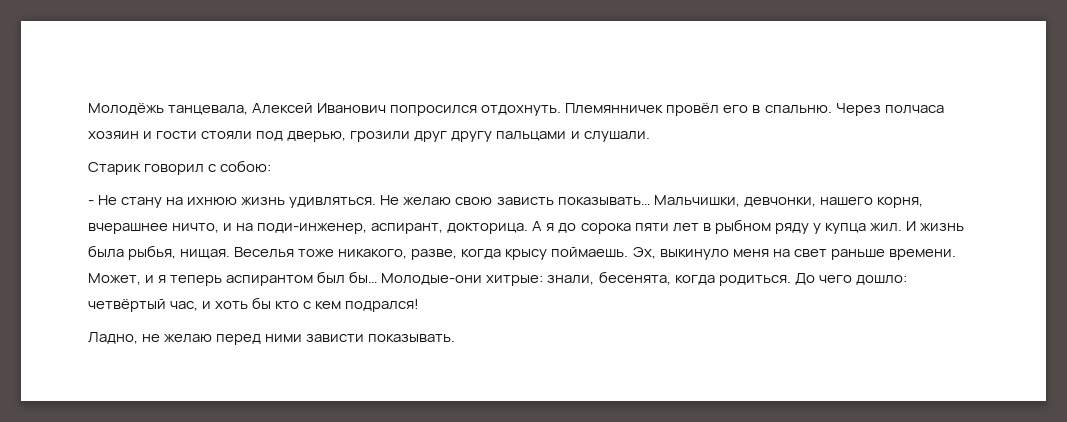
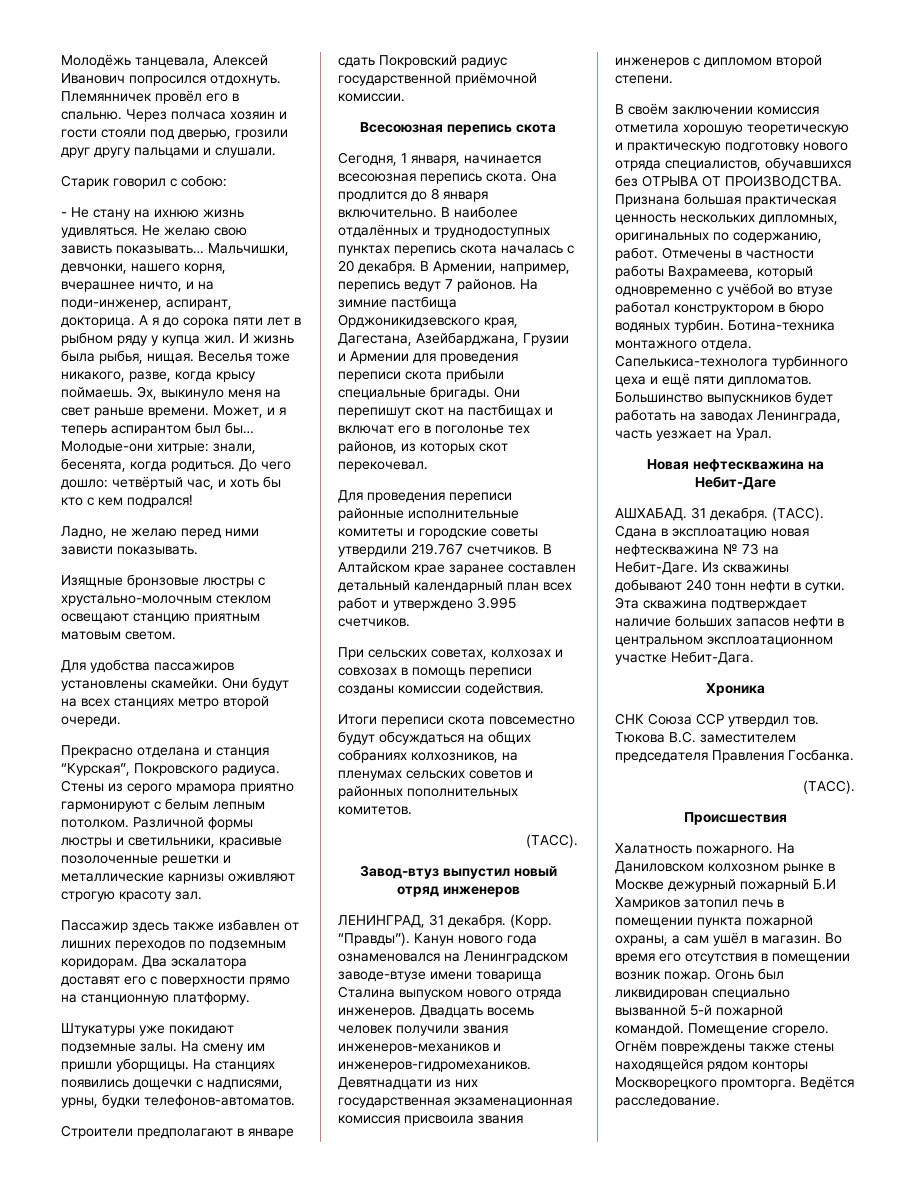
+ Изящные бронзовые люстры с хрустально-молочным стеклом освещают станцию приятным матовым светом.
+ Для удобства пассажиров установлены скамейки. Они будут на всех станциях метро второй очереди.
+ Прекрасно отделана и станция “Курская”, Покровского радиуса. Стены из серого мрамора приятно гармонируют с белым лепным потолком. Различной формы люстры и светильники, красивые позолоченные решетки и металлические карнизы оживляют строгую красоту зал.
+ Пассажир здесь также избавлен от лишних переходов по подземным коридорам. Два эскалатора доставят его с поверхности прямо на станционную платформу.
+ Штукатуры уже покидают подземные залы. На смену им пришли уборщицы. На станциях появились дощечки с надписями, урны, будки телефонов-автоматов.
+ Строители предполагают в январе сдать Покровский радиус государственной приёмочной комиссии.
+ Всесоюзная перепись скота
+ Сегодня, 1 января, начинается всесоюзная перепись скота. Она продлится до 8 января включительно. В наиболее отдалённых и труднодоступных пунктах перепись скота началась с 20 декабря. В Армении, например, перепись ведут 7 районов. На зимние пастбища Орджоникидзевского края, Дагестана, Азейбарджана, Грузии и Армении для проведения переписи скота прибыли специальные бригады. Они перепишут скот на пастбищах и включат его в поголонье тех районов, из которых скот перекочевал.
+ Для проведения переписи районные исполнительные комитеты и городские советы утвердили 219.767 счетчиков. В Алтайском крае заранее составлен детальный календарный план всех работ и утверждено 3.995 счетчиков.
+ При сельских советах, колхозах и совхозах в помощь переписи созданы комиссии содействия.
+ Итоги переписи скота повсеместно будут обсуждаться на общих собраниях колхозников, на пленумах сельских советов и районных пополнительных комитетов.
+ (ТАСС).
+ Завод-втуз выпустил новый отряд инженеров
+ ЛЕНИНГРАД, 31 декабря. (Корр. “Правды”). Канун нового года ознаменовался на Ленинградском заводе-втузе имени товарища Сталина выпуском нового отряда инженеров. Двадцать восемь человек получили звания инженеров-механиков и инженеров-гидромехаников. Девятнадцати из них государственная экзаменационная комиссия присвоила звания инженеров с дипломом второй степени.
+ В своём заключении комиссия отметила хорошую теоретическую и практическую подготовку нового отряда специалистов, обучавшихся без ОТРЫВА ОТ ПРОИЗВОДСТВА. Признана большая практическая ценность нескольких дипломных, оригинальных по содержанию, работ. Отмечены в частности работы Вахрамеева, который одновременно с учёбой во втузе работал конструктором в бюро водяных турбин. Ботина-техника монтажного отдела. Сапелькиса-технолога турбинного цеха и ещё пяти дипломатов. Большинство выпускников будет работать на заводах Ленинграда, часть уезжает на Урал.
+ Новая нефтескважина на Небит-Даге
+ АШХАБАД. 31 декабря. (ТАСС). Сдана в эксплоатацию новая нефтескважина № 73 на Небит-Даге. Из скважины добывают 240 тонн нефти в сутки. Эта скважина подтверждает наличие больших запасов нефти в центральном эксплоатационном участке Небит-Дага.
+ Хроника
+ СНК Союза ССР утвердил тов. Тюкова В.С. заместителем председателя Правления Госбанка.
+ (ТАСС).
+ Происшествия
+ Халатность пожарного. На Даниловском колхозном рынке в Москве дежурный пожарный Б.И Хамриков затопил печь в помещении пункта пожарной охраны, а сам ушёл в магазин. Во время его отсутствия в помещении возник пожар. Огонь был ликвидирован специально вызванной 5-й пожарной командой. Помещение сгорело. Огнём повреждены также стены находящейся рядом конторы Москворецкого промторга. Ведётся расследование.

